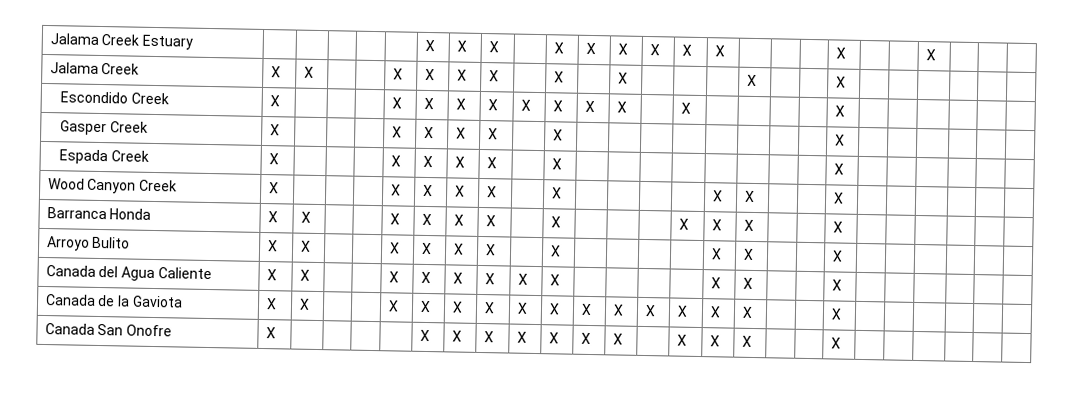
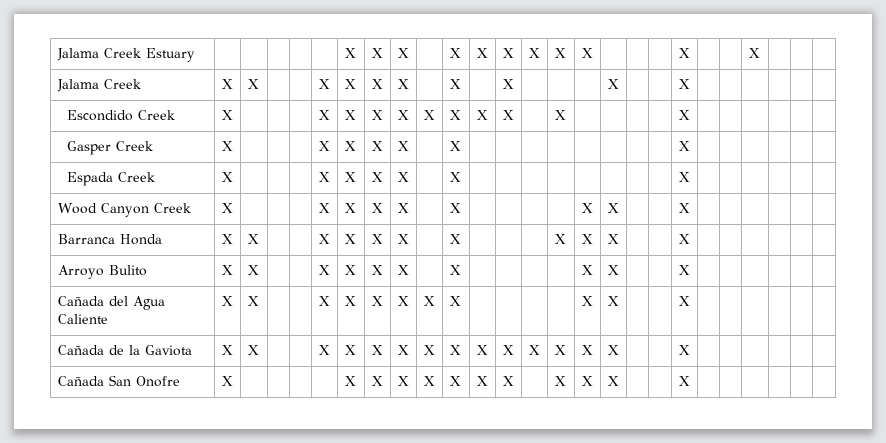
- Canada del Agua Caliente | X | X | | | X | X | X | X | X | X | | | | | X | X | | | X | | | | | |
+ Cañada del Agua Caliente | X | X | | | X | X | X | X | X | X | | | | | X | X | | | X | | | | | |
- Canada de la Gaviota | X | X | | | X | X | X | X | X | X | X | X | X | X | X | X | | | X | | | | | |
+ Cañada de la Gaviota | X | X | | | X | X | X | X | X | X | X | X | X | X | X | X | | | X | | | | | |
- Canada San Onofre | X | | | | | X | X | X | X | X | X | X | | X | X | X | | | X | | | | | |
+ Cañada San Onofre | X | | | | | X | X | X | X | X | X | X | | X | X | X | | | X | | | | | |

